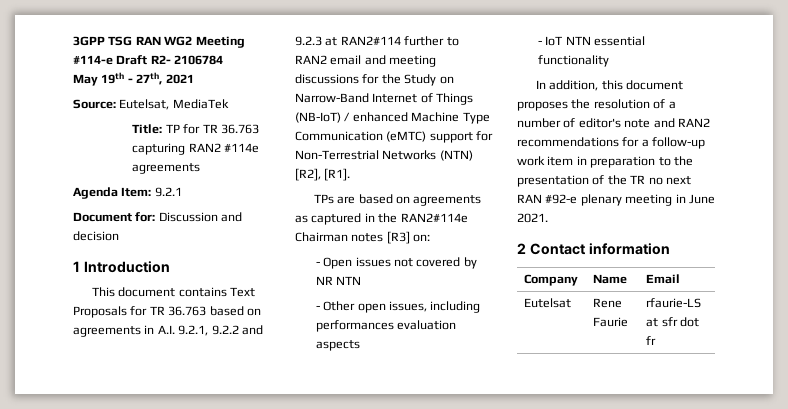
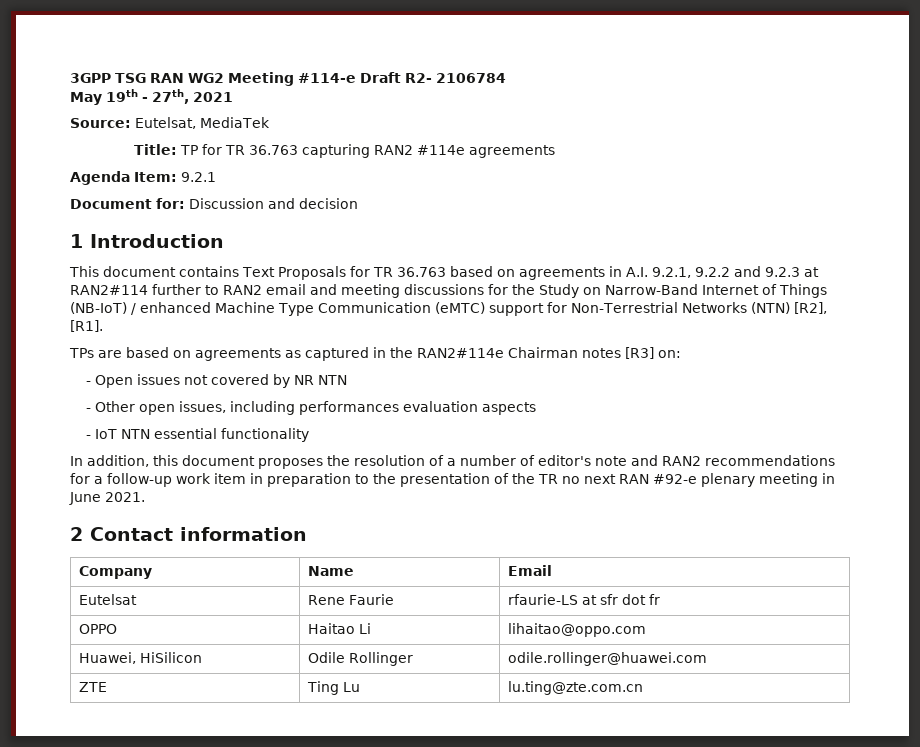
+ OPPO | Haitao Li | lihaitao@oppo.com
+ Huawei, HiSilicon | Odile Rollinger | odile.rollinger@huawei.com
+ ZTE | Ting Lu | lu.ting@zte.com.cn

